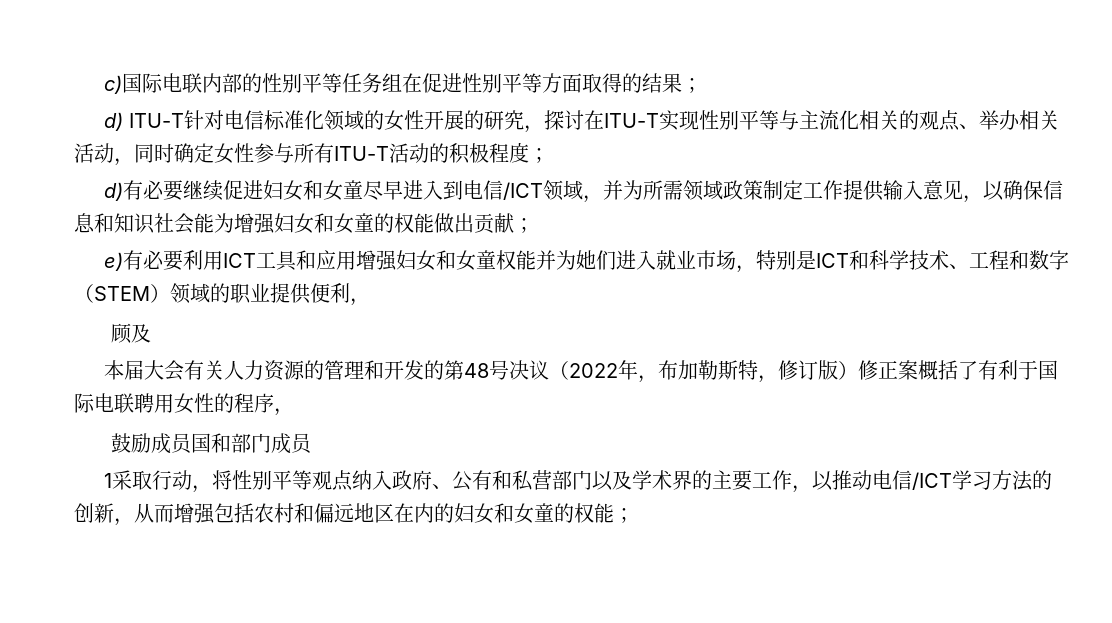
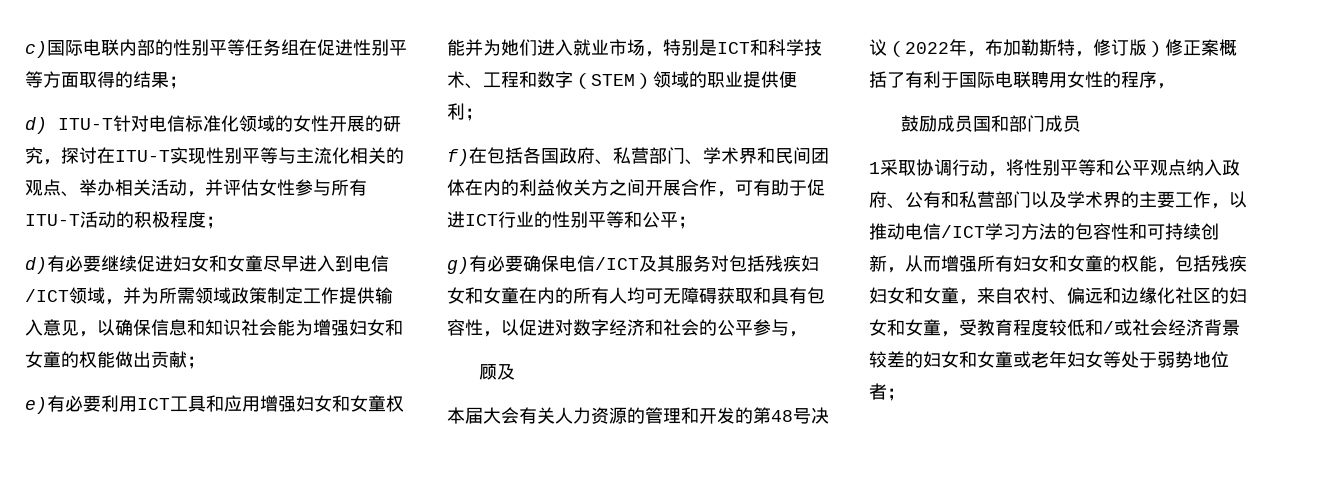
- d) ITU-T针对电信标准化领域的女性开展的研究，探讨在ITU-T实现性别平等与主流化相关的观点、举办相关活动，同时确定女性参与所有ITU-T活动的积极程度；
+ d) ITU-T针对电信标准化领域的女性开展的研究，探讨在ITU-T实现性别平等与主流化相关的观点、举办相关活动，并评估女性参与所有ITU-T活动的积极程度；
- e)有必要利用ICT工具和应用增强妇女和女童权能并为她们进入就业市场，特别是ICT和科学技术、工程和数字（STEM）领域的职业提供便利，
+ e)有必要利用ICT工具和应用增强妇女和女童权能并为她们进入就业市场，特别是ICT和科学技术、工程和数字（STEM）领域的职业提供便利；
+ f)在包括各国政府、私营部门、学术界和民间团体在内的利益攸关方之间开展合作，可有助于促进ICT行业的性别平等和公平；
+ g)有必要确保电信/ICT及其服务对包括残疾妇女和女童在内的所有人均可无障碍获取和具有包容性，以促进对数字经济和社会的公平参与，
- 1采取行动，将性别平等观点纳入政府、公有和私营部门以及学术界的主要工作，以推动电信/ICT学习方法的创新，从而增强包括农村和偏远地区在内的妇女和女童的权能；
+ 1采取协调行动，将性别平等和公平观点纳入政府、公有和私营部门以及学术界的主要工作，以推动电信/ICT学习方法的包容性和可持续创新，从而增强所有妇女和女童的权能，包括残疾妇女和女童，来自农村、偏远和边缘化社区的妇女和女童，受教育程度较低和/或社会经济背景较差的妇女和女童或老年妇女等处于弱势地位者；

